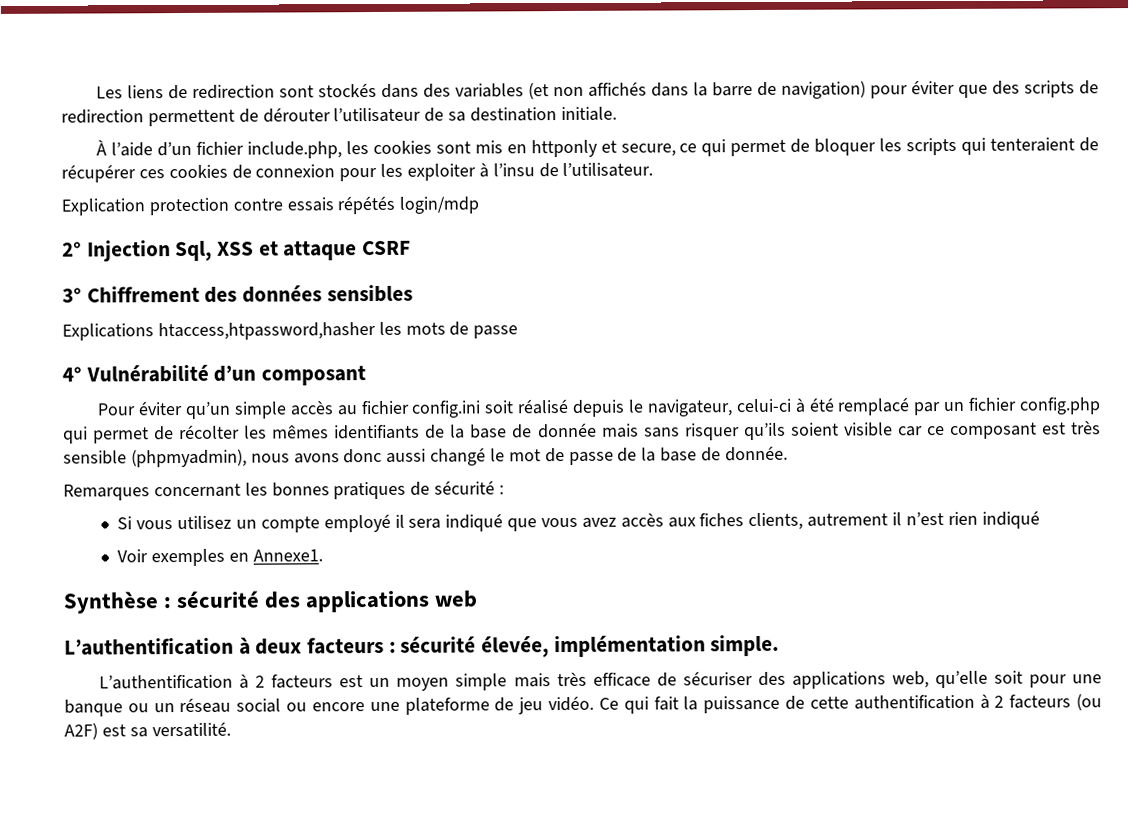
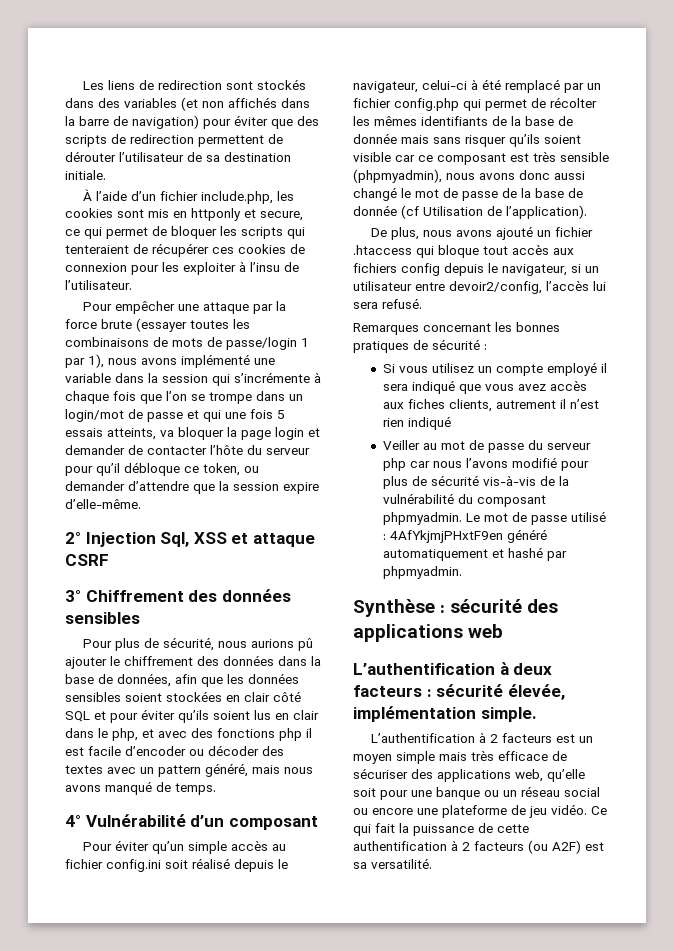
- Explication protection contre essais répétés login/mdp
+ Pour empêcher une attaque par la force brute (essayer toutes les combinaisons de mots de passe/login 1 par 1), nous avons implémenté une variable dans la session qui s’incrémente à chaque fois que l’on se trompe dans un login/mot de passe et qui une fois 5 essais atteints, va bloquer la page login et demander de contacter l’hôte du serveur pour qu’il débloque ce token, ou demander d’attendre que la session expire d’elle-même.
- Explications htaccess,htpassword,hasher les mots de passe
+ Pour plus de sécurité, nous aurions pû ajouter le chiffrement des données dans la base de données, afin que les données sensibles soient stockées en clair côté SQL et pour éviter qu’ils soient lus en clair dans le php, et avec des fonctions php il est facile d’encoder ou décoder des textes avec un pattern généré, mais nous avons manqué de temps.
- Pour éviter qu’un simple accès au fichier config.ini soit réalisé depuis le navigateur, celui-ci à été remplacé par un fichier config.php qui permet de récolter les mêmes identifiants de la base de donnée mais sans risquer qu’ils soient visible car ce composant est très sensible (phpmyadmin), nous avons donc aussi changé le mot de passe de la base de donnée.
+ Pour éviter qu’un simple accès au fichier config.ini soit réalisé depuis le navigateur, celui-ci à été remplacé par un fichier config.php qui permet de récolter les mêmes identifiants de la base de donnée mais sans risquer qu’ils soient visible car ce composant est très sensible (phpmyadmin), nous avons donc aussi changé le mot de passe de la base de donnée (cf Utilisation de l’application).
+ De plus, nous avons ajouté un fichier .htaccess qui bloque tout accès aux fichiers config depuis le navigateur, si un utilisateur entre devoir2/config, l’accès lui sera refusé.
- Voir exemples en Annexe1.
+ Veiller au mot de passe du serveur php car nous l’avons modifié pour plus de sécurité vis-à-vis de la vulnérabilité du composant phpmyadmin. Le mot de passe utilisé : 4AfYkjmjPHxtF9en généré automatiquement et hashé par phpmyadmin.

